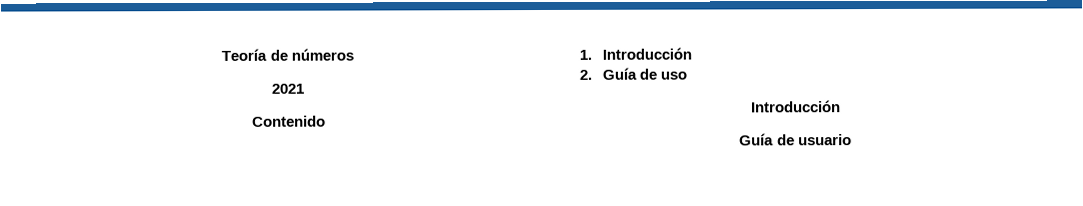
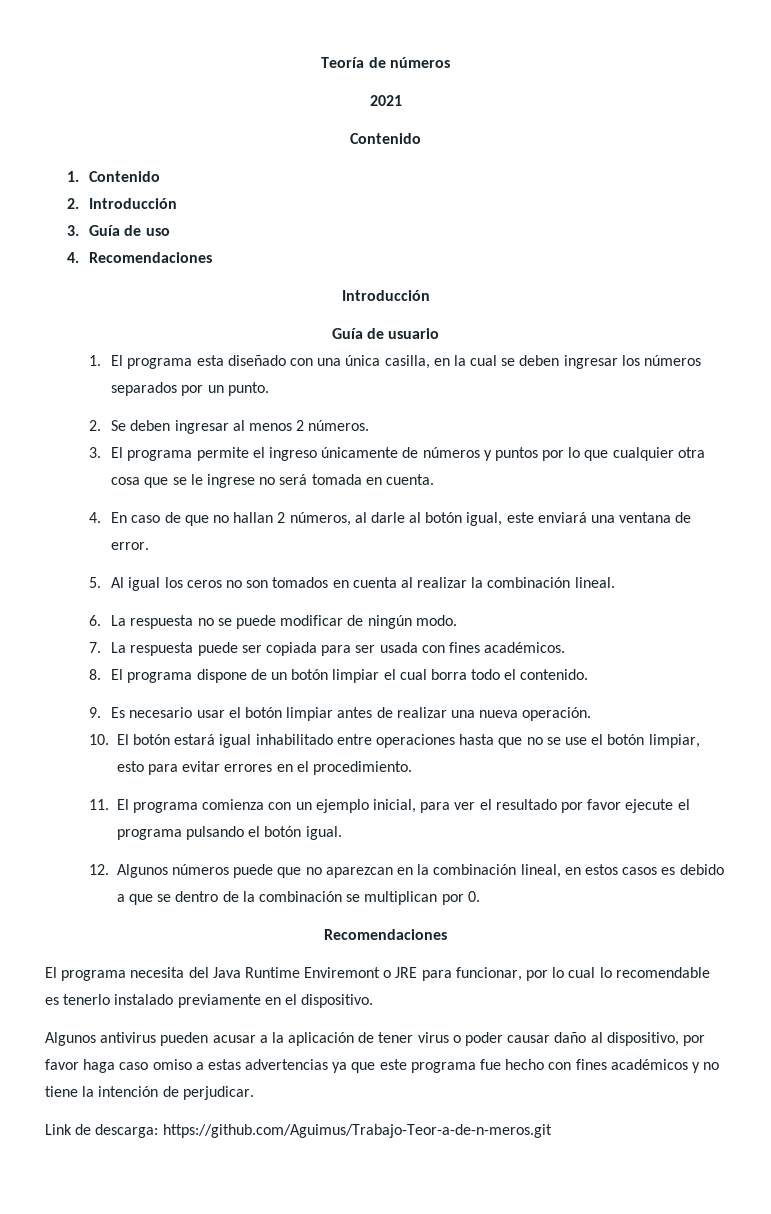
- 1. Introducción
- 2. Guía de uso
+ 1. Contenido
+ 2. Introducción
+ 3. Guía de uso
+ 4. Recomendaciones
+ 1. El programa esta diseñado con una única casilla, en la cual se deben ingresar los números separados por un punto.
+ 2. Se deben ingresar al menos 2 números.
+ 3. El programa permite el ingreso únicamente de números y puntos por lo que cualquier otra cosa que se le ingrese no será tomada en cuenta.
+ 4. En caso de que no hallan 2 números, al darle al botón igual, este enviará una ventana de error.
+ 5. Al igual los ceros no son tomados en cuenta al realizar la combinación lineal.
+ 6. La respuesta no se puede modificar de ningún modo.
+ 7. La respuesta puede ser copiada para ser usada con fines académicos.
+ 8. El programa dispone de un botón limpiar el cual borra todo el contenido.
+ 9. Es necesario usar el botón limpiar antes de realizar una nueva operación.
+ 10. El botón estará igual inhabilitado entre operaciones hasta que no se use el botón limpiar, esto para evitar errores en el procedimiento.
+ 11. El programa comienza con un ejemplo inicial, para ver el resultado por favor ejecute el programa pulsando el botón igual.
+ 12. Algunos números puede que no aparezcan en la combinación lineal, en estos casos es debido a que se dentro de la combinación se multiplican por 0.
+ Recomendaciones
+ El programa necesita del Java Runtime Enviremont o JRE para funcionar, por lo cual lo recomendable es tenerlo instalado previamente en el dispositivo.
+ Algunos antivirus pueden acusar a la aplicación de tener virus o poder causar daño al dispositivo, por favor haga caso omiso a estas advertencias ya que este programa fue hecho con fines académicos y no tiene la intención de perjudicar.
+ Link de descarga: https://github.com/Aguimus/Trabajo-Teor-a-de-n-meros.git

